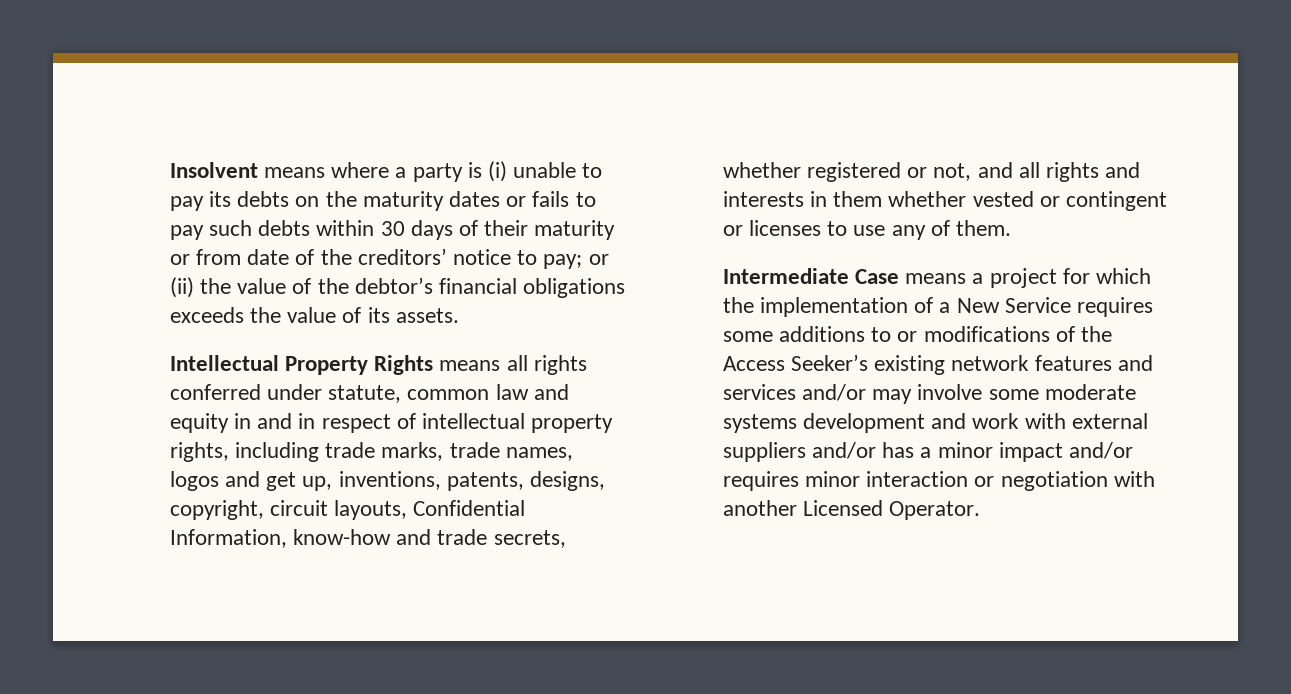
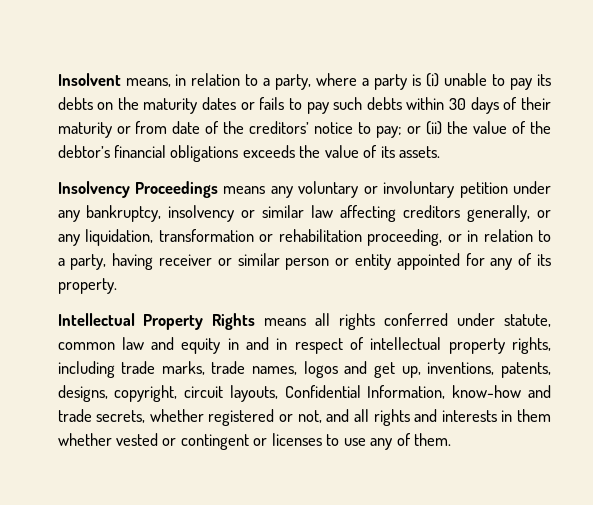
- Insolvent means where a party is (i) unable to pay its debts on the maturity dates or fails to pay such debts within 30 days of their maturity or from date of the creditors’ notice to pay; or (ii) the value of the debtor’s financial obligations exceeds the value of its assets.
+ Insolvent means, in relation to a party, where a party is (i) unable to pay its debts on the maturity dates or fails to pay such debts within 30 days of their maturity or from date of the creditors’ notice to pay; or (ii) the value of the debtor’s financial obligations exceeds the value of its assets.
+ Insolvency Proceedings means any voluntary or involuntary petition under any bankruptcy, insolvency or similar law affecting creditors generally, or any liquidation, transformation or rehabilitation proceeding, or in relation to a party, having receiver or similar person or entity appointed for any of its property.
- Intermediate Case means a project for which the implementation of a New Service requires some additions to or modifications of the Access Seeker’s existing network features and services and/or may involve some moderate systems development and work with external suppliers and/or has a minor impact and/or requires minor interaction or negotiation with another Licensed Operator.

